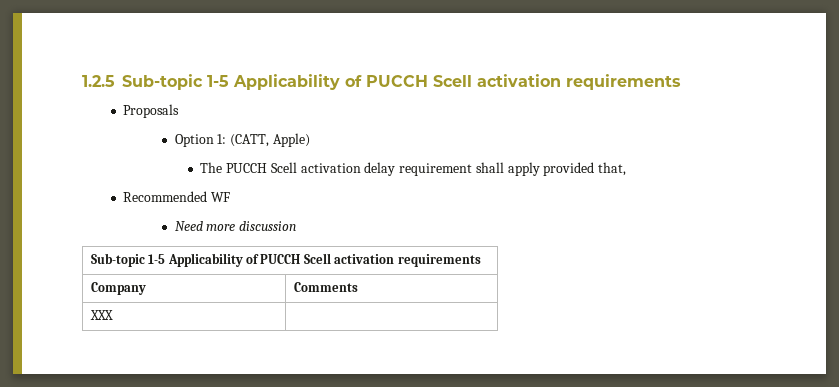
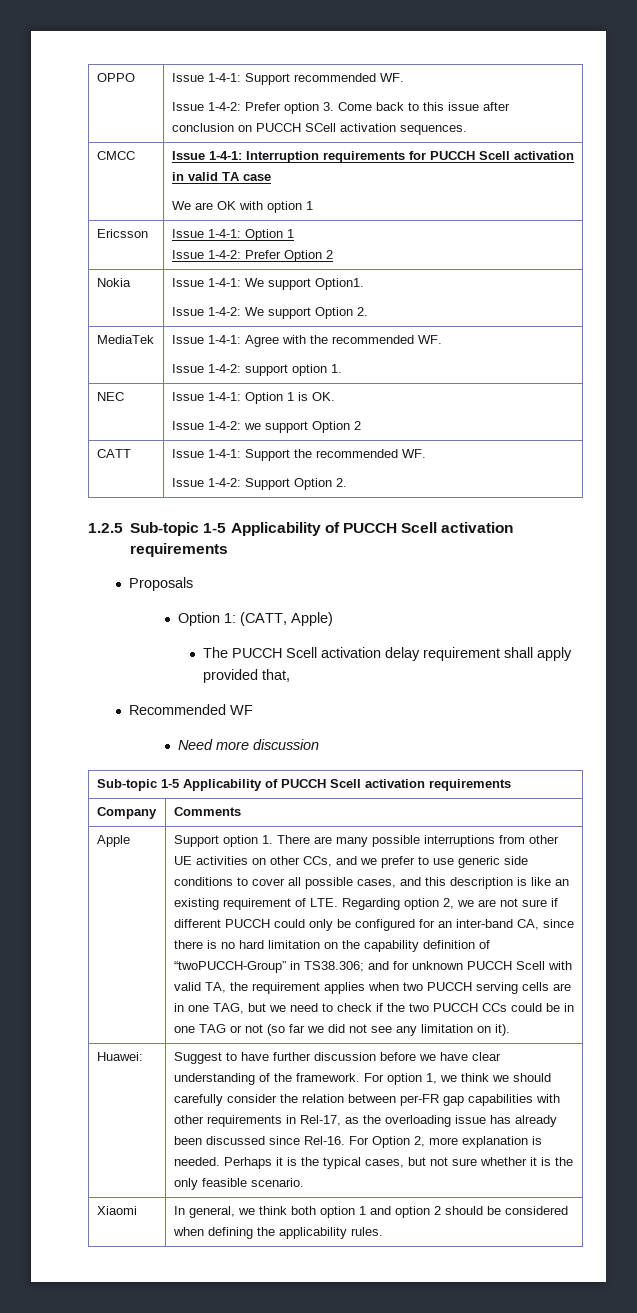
+ OPPO | Issue 1-4-1: Support recommended WF.
+ Issue 1-4-2: Prefer option 3. Come back to this issue after conclusion on PUCCH SCell activation sequences.
+ CMCC | Issue 1-4-1: Interruption requirements for PUCCH Scell activation in valid TA case
+ We are OK with option 1
+ Ericsson | Issue 1-4-1: Option 1
+ Issue 1-4-2: Prefer Option 2
+ Nokia | Issue 1-4-1: We support Option1.
+ Issue 1-4-2: We support Option 2.
+ MediaTek | Issue 1-4-1: Agree with the recommended WF.
+ Issue 1-4-2: support option 1.
+ NEC | Issue 1-4-1: Option 1 is OK.
+ Issue 1-4-2: we support Option 2
+ CATT | Issue 1-4-1: Support the recommended WF.
+ Issue 1-4-2: Support Option 2.
- XXX
+ Apple | Support option 1. There are many possible interruptions from other UE activities on other CCs, and we prefer to use generic side conditions to cover all possible cases, and this description is like an existing requirement of LTE. Regarding option 2, we are not sure if different PUCCH could only be configured for an inter-band CA, since there is no hard limitation on the capability definition of “twoPUCCH-Group” in TS38.306; and for unknown PUCCH Scell with valid TA, the requirement applies when two PUCCH serving cells are in one TAG, but we need to check if the two PUCCH CCs could be in one TAG or not (so far we did not see any limitation on it).
+ Huawei: | Suggest to have further discussion before we have clear understanding of the framework. For option 1, we think we should carefully consider the relation between per-FR gap capabilities with other requirements in Rel-17, as the overloading issue has already been discussed since Rel-16. For Option 2, more explanation is needed. Perhaps it is the typical cases, but not sure whether it is the only feasible scenario.
+ Xiaomi | In general, we think both option 1 and option 2 should be considered when defining the applicability rules.

